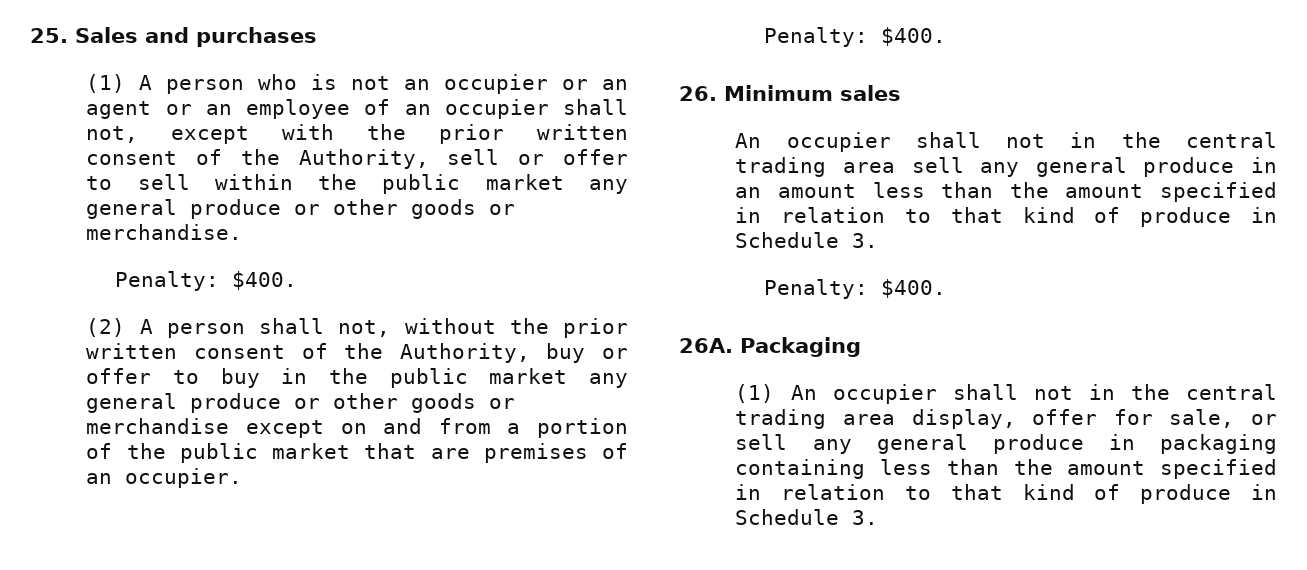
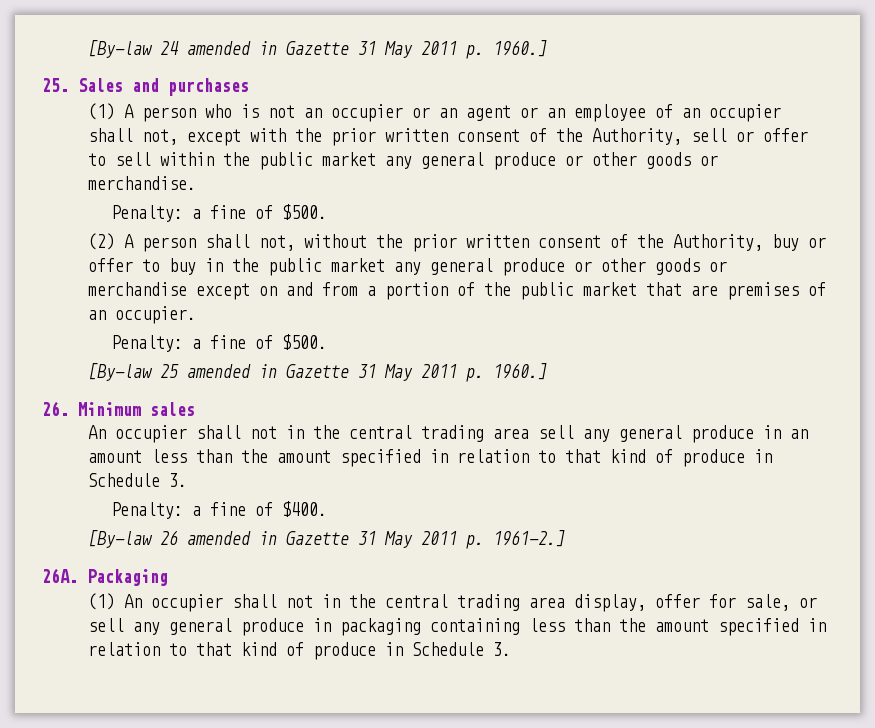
+ [By-law 24 amended in Gazette 31 May 2011 p. 1960.]
  (1) A person who is not an occupier or an agent or an employee of an occupier shall not, except with the prior written consent of the Authority, sell or offer to sell within the public market any general produce or other goods or merchandise.
- Penalty: $400.
+ Penalty: a fine of $500.
  (2) A person shall not, without the prior written consent of the Authority, buy or offer to buy in the public market any general produce or other goods or merchandise except on and from a portion of the public market that are premises of an occupier.
- Penalty: $400.
+ Penalty: a fine of $500.
+ [By-law 25 amended in Gazette 31 May 2011 p. 1960.]
  An occupier shall not in the central trading area sell any general produce in an amount less than the amount specified in relation to that kind of produce in Schedule 3.
- Penalty: $400.
+ Penalty: a fine of $400.
+ [By-law 26 amended in Gazette 31 May 2011 p. 1961-2.]

